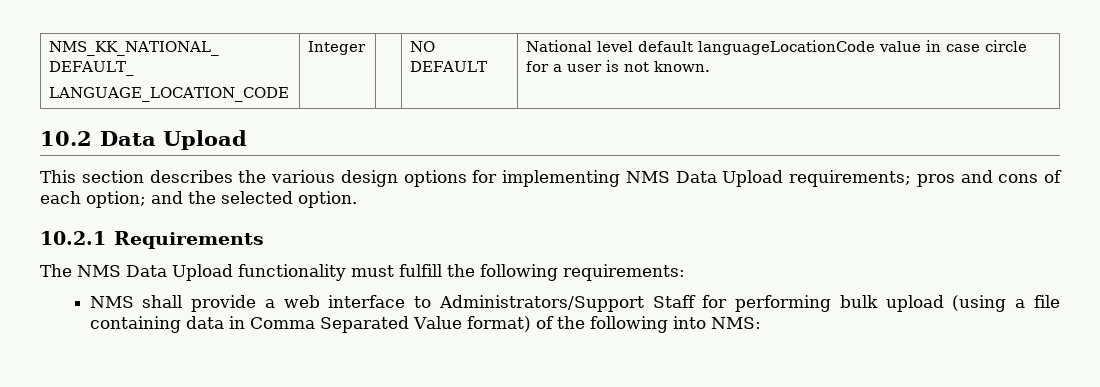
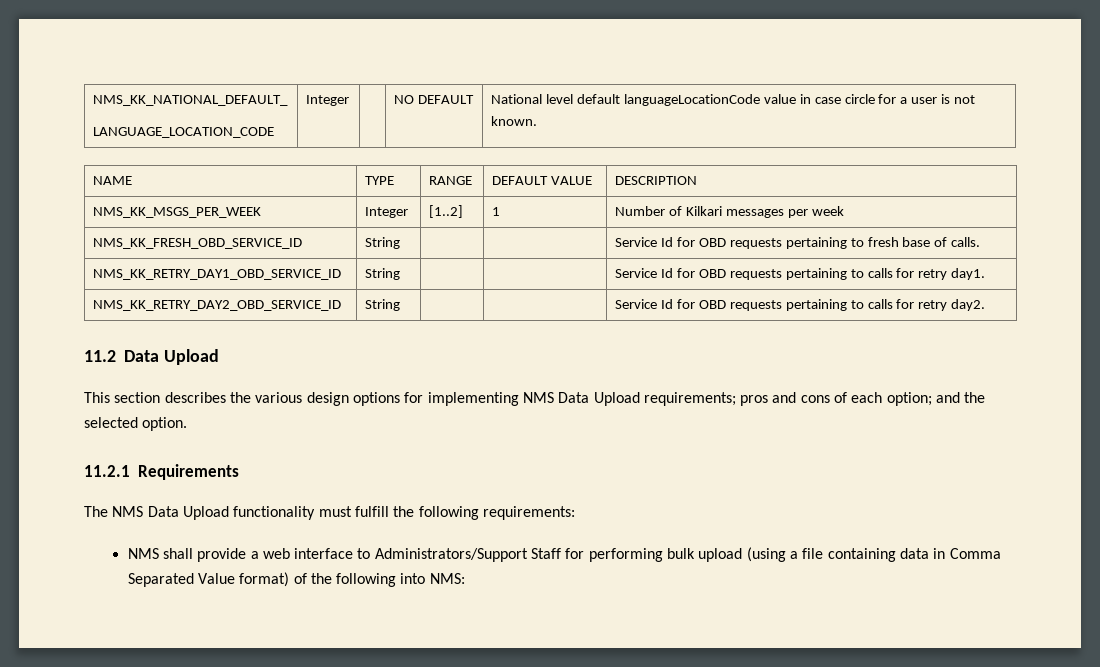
- 10.2 Data Upload
+ NAME | TYPE | RANGE | DEFAULT VALUE | DESCRIPTION
+ NMS_KK_MSGS_PER_WEEK | Integer | [1..2] | 1 | Number of Kilkari messages per week
+ NMS_KK_FRESH_OBD_SERVICE_ID | String | | | Service Id for OBD requests pertaining to fresh base of calls.
+ NMS_KK_RETRY_DAY1_OBD_SERVICE_ID | String | | | Service Id for OBD requests pertaining to calls for retry day1.
+ NMS_KK_RETRY_DAY2_OBD_SERVICE_ID | String | | | Service Id for OBD requests pertaining to calls for retry day2.
+ 11.2 Data Upload
- 10.2.1 Requirements
+ 11.2.1 Requirements

